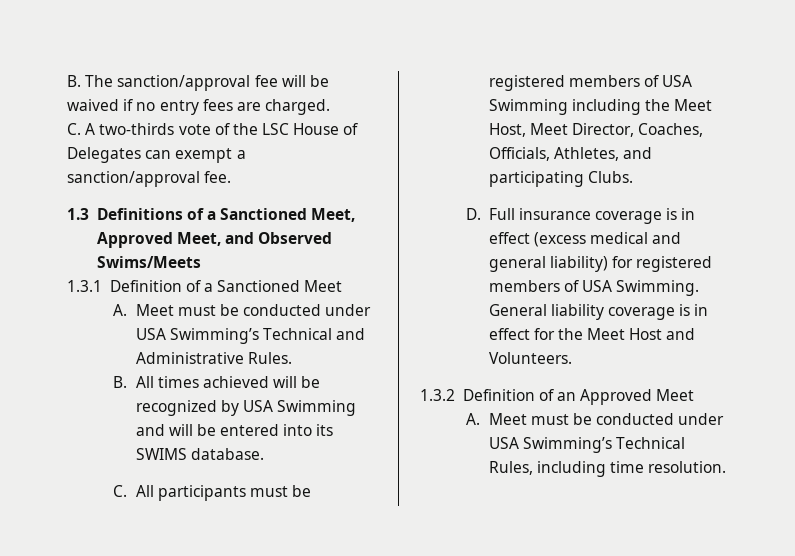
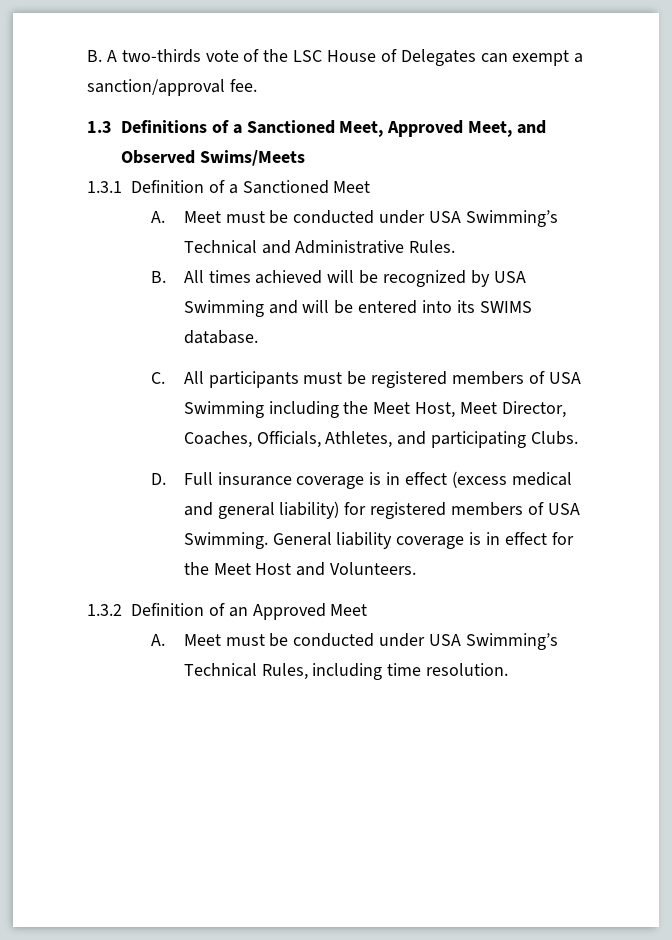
- B. The sanction/approval fee will be waived if no entry fees are charged.
- C. A two-thirds vote of the LSC House of Delegates can exempt a sanction/approval fee.
+ B. A two-thirds vote of the LSC House of Delegates can exempt a sanction/approval fee.

